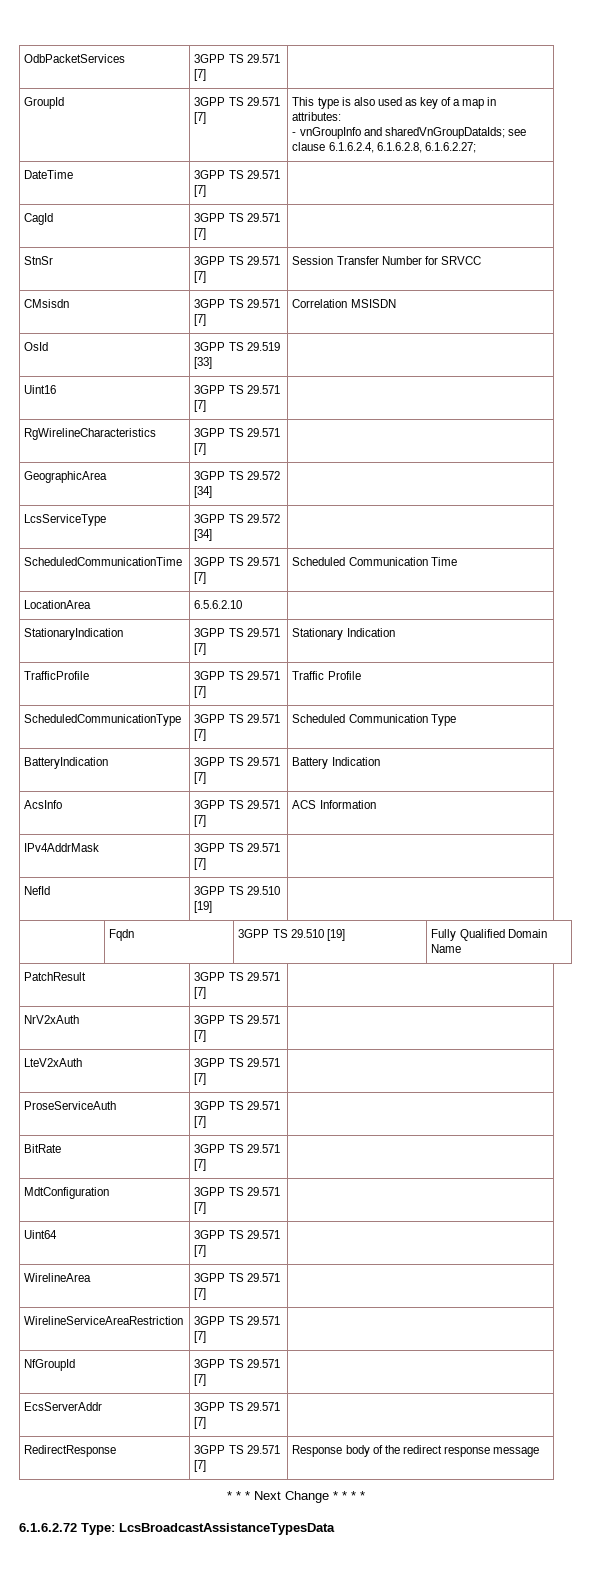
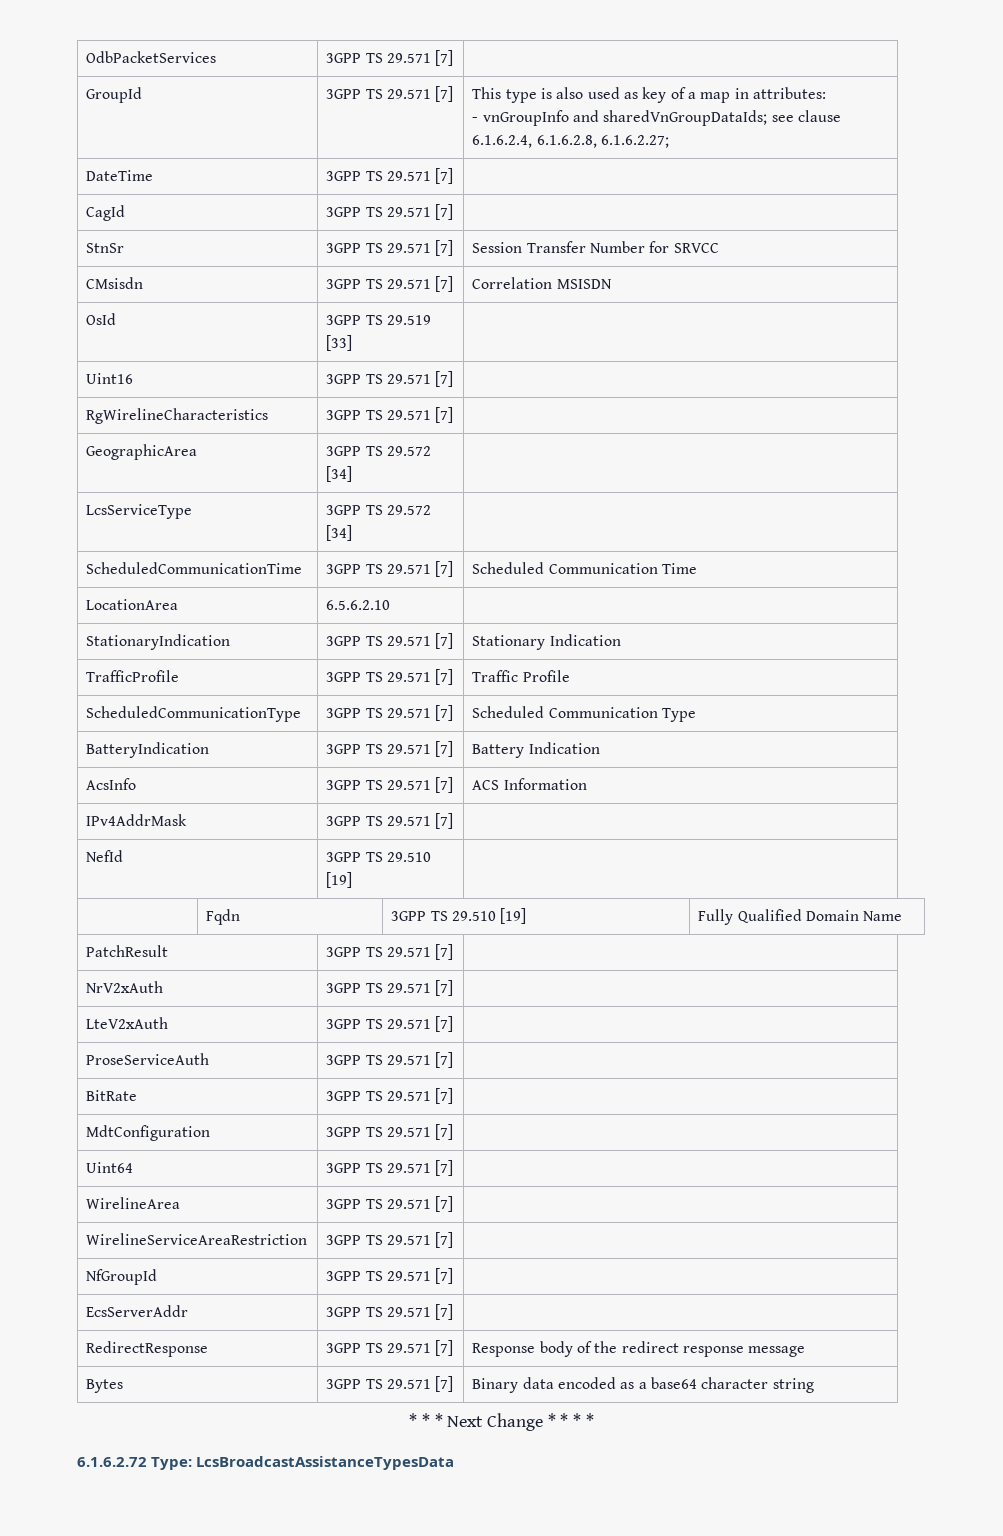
+ Bytes | 3GPP TS 29.571 [7] | Binary data encoded as a base64 character string

